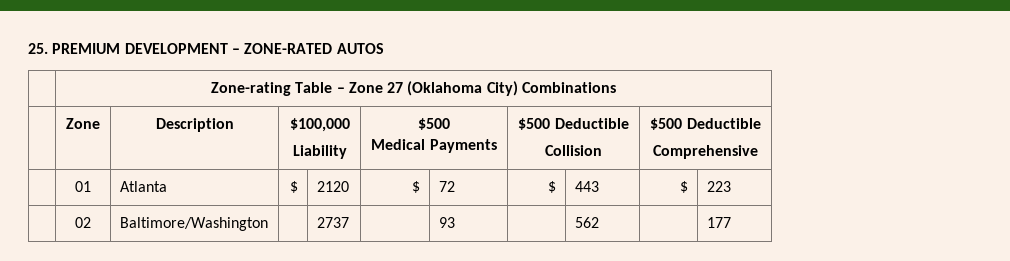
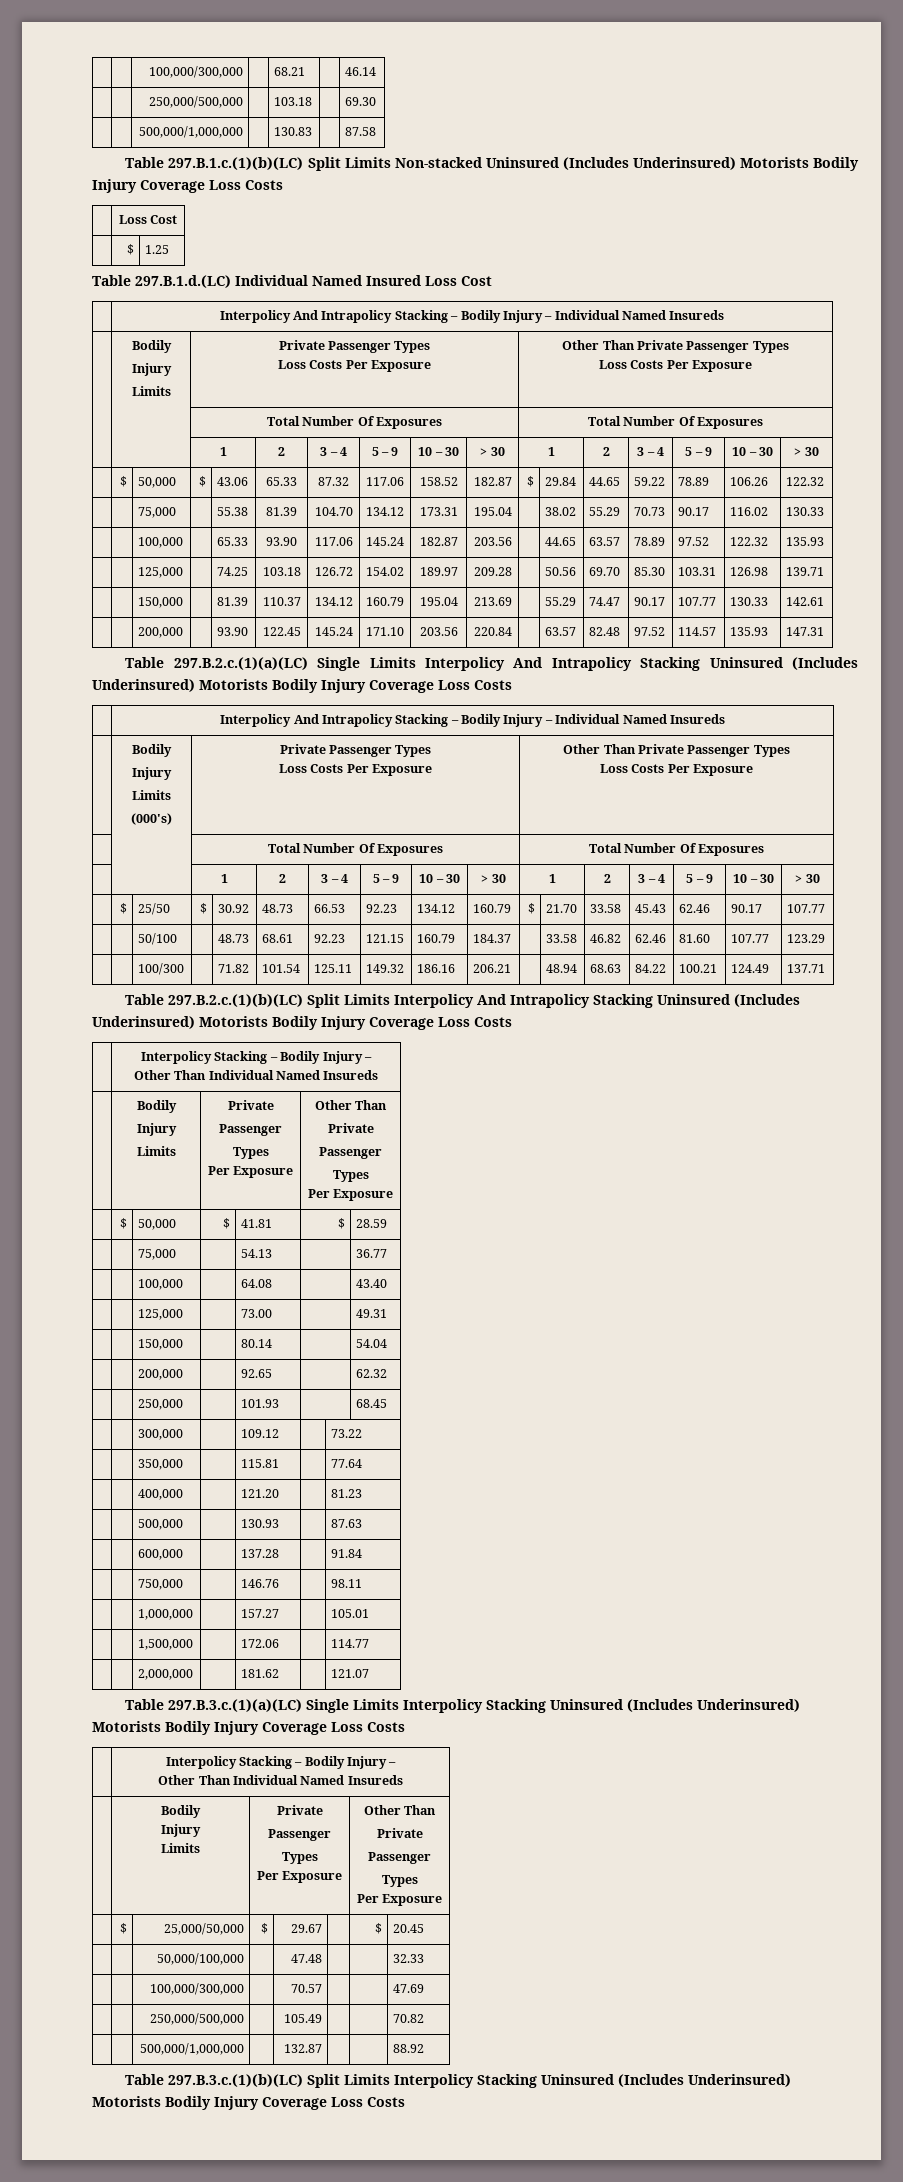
- 25. PREMIUM DEVELOPMENT – ZONE-RATED AUTOS
- | Zone-rating Table – Zone 27 (Oklahoma City) Combinations
- | Zone | Description | $100,000
- Liability | $500
- Medical Payments | $500 Deductible
- Collision | $500 Deductible
- Comprehensive
- | 01 | Atlanta | $ | 2120 | $ | 72 | $ | 443 | $ | 223
- | 02 | Baltimore/Washington | | 2737 | | 93 | | 562 | | 177
+ | | 100,000/300,000 | | 68.21 | | 46.14
+ | | 250,000/500,000 | | 103.18 | | 69.30
+ | | 500,000/1,000,000 | | 130.83 | | 87.58
+ Table 297.B.1.c.(1)(b)(LC) Split Limits Non-stacked Uninsured (Includes Underinsured) Motorists Bodily Injury Coverage Loss Costs
+ | Loss Cost
+ | $ | 1.25
+ Table 297.B.1.d.(LC) Individual Named Insured Loss Cost
+ | Interpolicy And Intrapolicy Stacking – Bodily Injury – Individual Named Insureds
+ | Bodily
+ Injury
+ Limits | Private Passenger Types
+ Loss Costs Per Exposure | Other Than Private Passenger Types
+ Loss Costs Per Exposure
+ | | Total Number Of Exposures | Total Number Of Exposures
+ | | 1 | 2 | 3 – 4 | 5 – 9 | 10 – 30 | > 30 | 1 | 2 | 3 – 4 | 5 – 9 | 10 – 30 | > 30
+ | $ | 50,000 | $ | 43.06 | 65.33 | 87.32 | 117.06 | 158.52 | 182.87 | $ | 29.84 | 44.65 | 59.22 | 78.89 | 106.26 | 122.32
+ | | 75,000 | | 55.38 | 81.39 | 104.70 | 134.12 | 173.31 | 195.04 | | 38.02 | 55.29 | 70.73 | 90.17 | 116.02 | 130.33
+ | | 100,000 | | 65.33 | 93.90 | 117.06 | 145.24 | 182.87 | 203.56 | | 44.65 | 63.57 | 78.89 | 97.52 | 122.32 | 135.93
+ | | 125,000 | | 74.25 | 103.18 | 126.72 | 154.02 | 189.97 | 209.28 | | 50.56 | 69.70 | 85.30 | 103.31 | 126.98 | 139.71
+ | | 150,000 | | 81.39 | 110.37 | 134.12 | 160.79 | 195.04 | 213.69 | | 55.29 | 74.47 | 90.17 | 107.77 | 130.33 | 142.61
+ | | 200,000 | | 93.90 | 122.45 | 145.24 | 171.10 | 203.56 | 220.84 | | 63.57 | 82.48 | 97.52 | 114.57 | 135.93 | 147.31
+ Table 297.B.2.c.(1)(a)(LC) Single Limits Interpolicy And Intrapolicy Stacking Uninsured (Includes Underinsured) Motorists Bodily Injury Coverage Loss Costs
+ | Interpolicy And Intrapolicy Stacking – Bodily Injury – Individual Named Insureds
+ | Bodily
+ Injury
+ Limits
+ (000's) | Private Passenger Types
+ Loss Costs Per Exposure | Other Than Private Passenger Types
+ Loss Costs Per Exposure
+ | | Total Number Of Exposures | Total Number Of Exposures
+ | | 1 | 2 | 3 – 4 | 5 – 9 | 10 – 30 | > 30 | 1 | 2 | 3 – 4 | 5 – 9 | 10 – 30 | > 30
+ | $ | 25/50 | $ | 30.92 | 48.73 | 66.53 | 92.23 | 134.12 | 160.79 | $ | 21.70 | 33.58 | 45.43 | 62.46 | 90.17 | 107.77
+ | | 50/100 | | 48.73 | 68.61 | 92.23 | 121.15 | 160.79 | 184.37 | | 33.58 | 46.82 | 62.46 | 81.60 | 107.77 | 123.29
+ | | 100/300 | | 71.82 | 101.54 | 125.11 | 149.32 | 186.16 | 206.21 | | 48.94 | 68.63 | 84.22 | 100.21 | 124.49 | 137.71
+ Table 297.B.2.c.(1)(b)(LC) Split Limits Interpolicy And Intrapolicy Stacking Uninsured (Includes Underinsured) Motorists Bodily Injury Coverage Loss Costs
+ | Interpolicy Stacking – Bodily Injury –
+ Other Than Individual Named Insureds
+ | Bodily
+ Injury
+ Limits | Private
+ Passenger
+ Types
+ Per Exposure | Other Than
+ Private
+ Passenger
+ Types
+ Per Exposure
+ | $ | 50,000 | $ | 41.81 | $ | 28.59
+ | | 75,000 | | 54.13 | | 36.77
+ | | 100,000 | | 64.08 | | 43.40
+ | | 125,000 | | 73.00 | | 49.31
+ | | 150,000 | | 80.14 | | 54.04
+ | | 200,000 | | 92.65 | | 62.32
+ | | 250,000 | | 101.93 | | 68.45
+ | | 300,000 | | 109.12 | | 73.22
+ | | 350,000 | | 115.81 | | 77.64
+ | | 400,000 | | 121.20 | | 81.23
+ | | 500,000 | | 130.93 | | 87.63
+ | | 600,000 | | 137.28 | | 91.84
+ | | 750,000 | | 146.76 | | 98.11
+ | | 1,000,000 | | 157.27 | | 105.01
+ | | 1,500,000 | | 172.06 | | 114.77
+ | | 2,000,000 | | 181.62 | | 121.07
+ Table 297.B.3.c.(1)(a)(LC) Single Limits Interpolicy Stacking Uninsured (Includes Underinsured) Motorists Bodily Injury Coverage Loss Costs
+ | Interpolicy Stacking – Bodily Injury –
+ Other Than Individual Named Insureds
+ | Bodily
+ Injury
+ Limits | Private
+ Passenger
+ Types
+ Per Exposure | Other Than
+ Private
+ Passenger
+ Types
+ Per Exposure
+ | $ | 25,000/50,000 | $ | 29.67 | | $ | 20.45
+ | | 50,000/100,000 | | 47.48 | | | 32.33
+ | | 100,000/300,000 | | 70.57 | | | 47.69
+ | | 250,000/500,000 | | 105.49 | | | 70.82
+ | | 500,000/1,000,000 | | 132.87 | | | 88.92
+ Table 297.B.3.c.(1)(b)(LC) Split Limits Interpolicy Stacking Uninsured (Includes Underinsured) Motorists Bodily Injury Coverage Loss Costs

